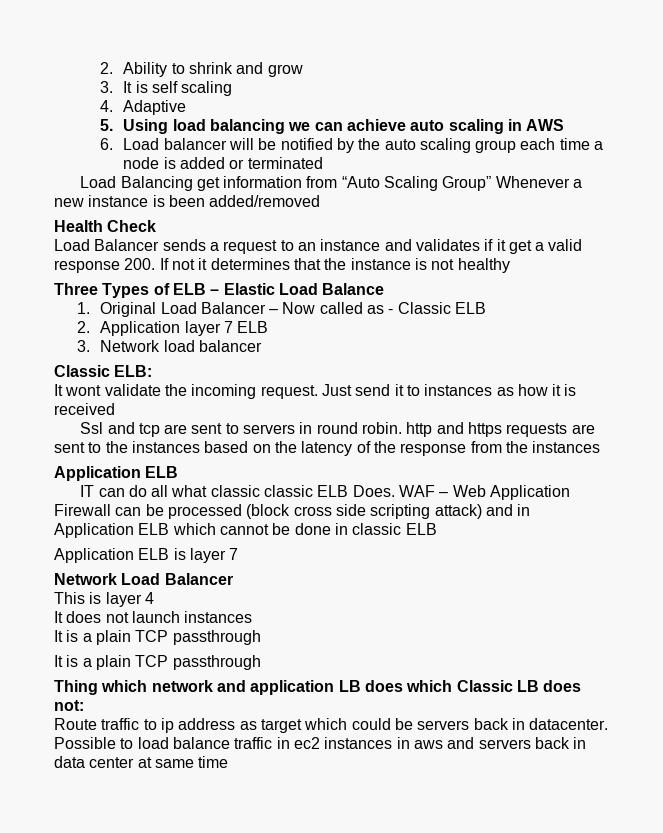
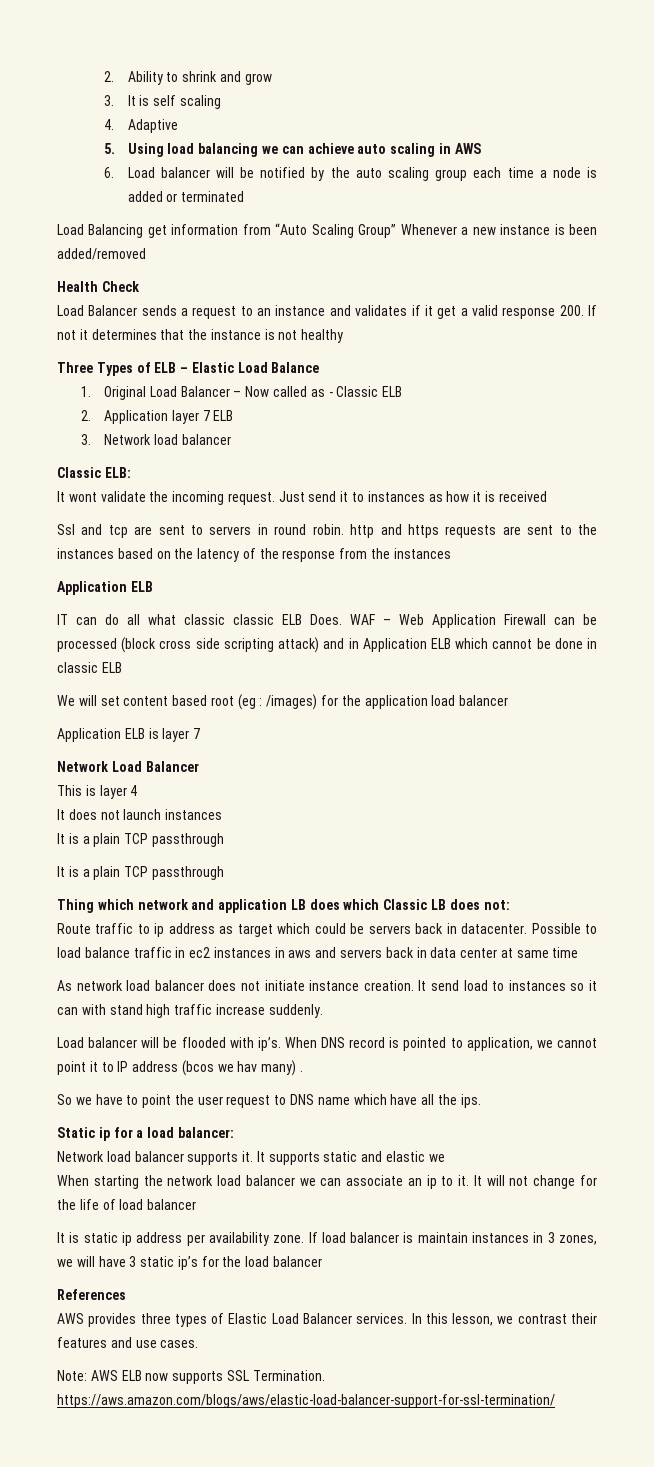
+ We will set content based root (eg : /images) for the application load balancer
+ As network load balancer does not initiate instance creation. It send load to instances so it can with stand high traffic increase suddenly.
+ Load balancer will be flooded with ip’s. When DNS record is pointed to application, we cannot point it to IP address (bcos we hav many) .
+ So we have to point the user request to DNS name which have all the ips.
+ Static ip for a load balancer:
+ Network load balancer supports it. It supports static and elastic we
+ When starting the network load balancer we can associate an ip to it. It will not change for the life of load balancer
+ It is static ip address per availability zone. If load balancer is maintain instances in 3 zones, we will have 3 static ip’s for the load balancer
+ References
+ AWS provides three types of Elastic Load Balancer services. In this lesson, we contrast their features and use cases.
+ Note: AWS ELB now supports SSL Termination. https://aws.amazon.com/blogs/aws/elastic-load-balancer-support-for-ssl-termination/

